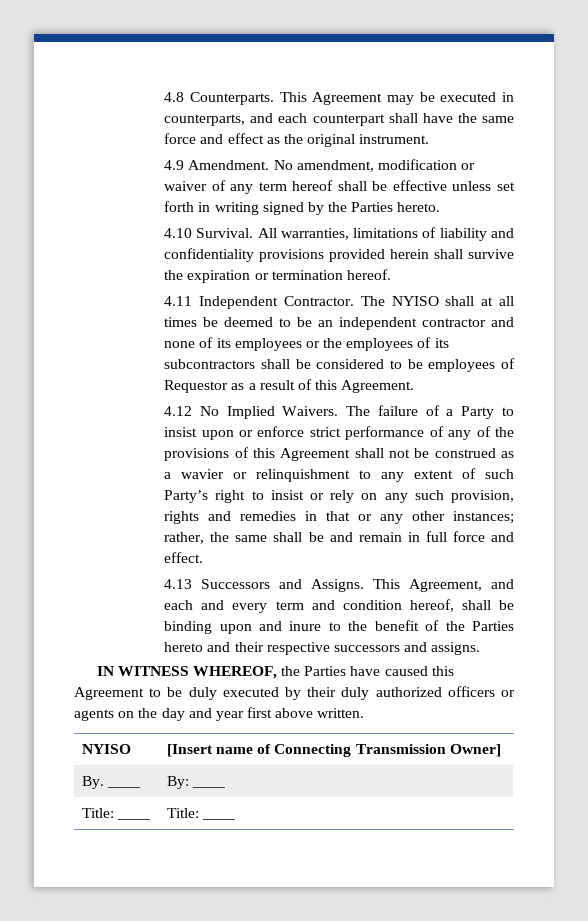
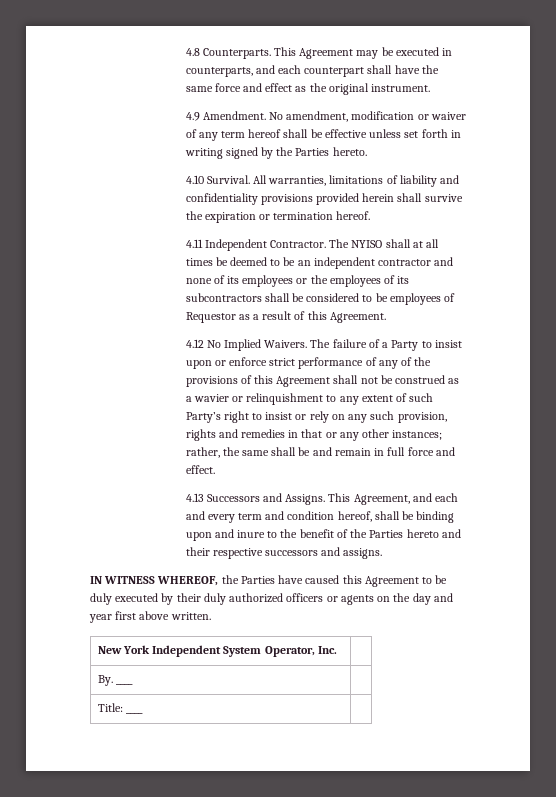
- NYISO | [Insert name of Connecting Transmission Owner]
+ New York Independent System Operator, Inc. |
- By. ____ | By: ____
+ By. ____ |
- Title: ____ | Title: ____
+ Title: ____ |

